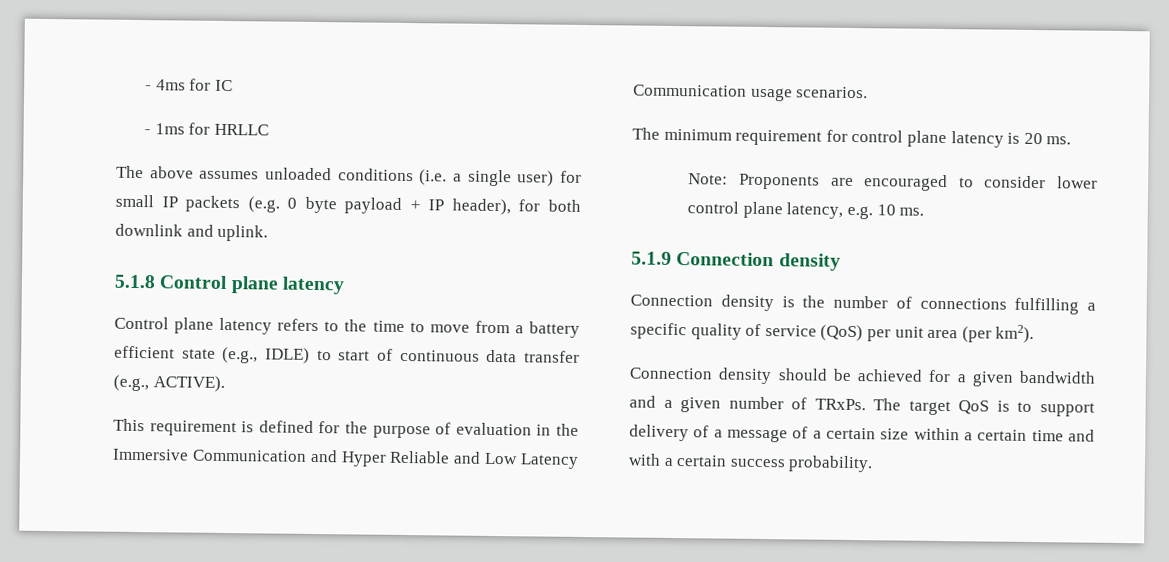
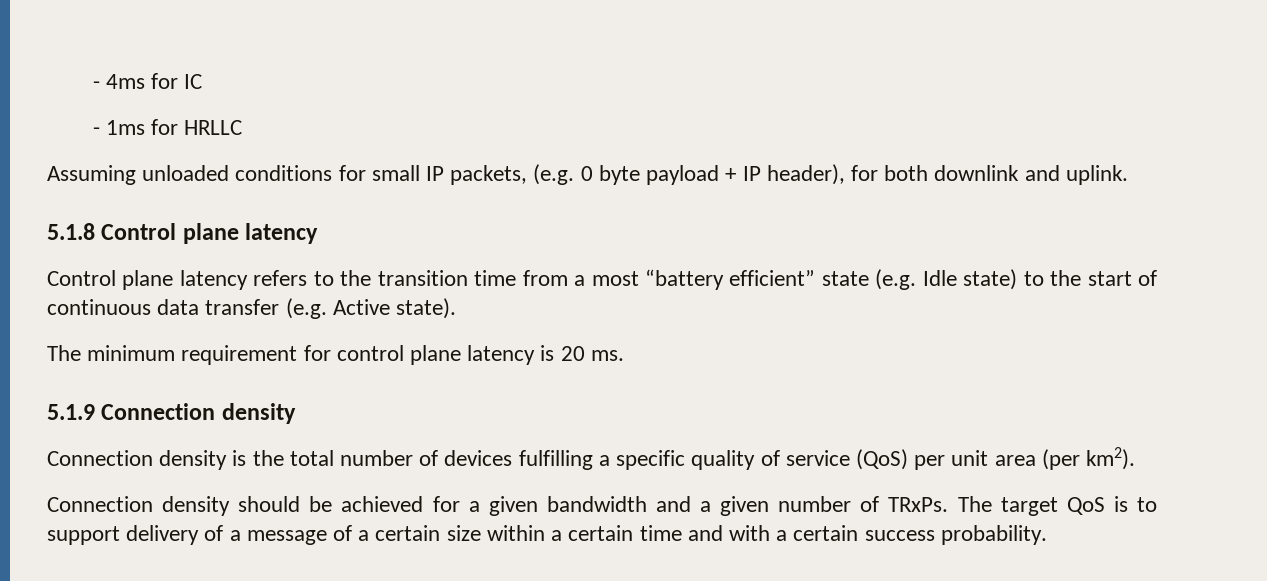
- The above assumes unloaded conditions (i.e. a single user) for small IP packets (e.g. 0 byte payload + IP header), for both downlink and uplink.
+ Assuming unloaded conditions for small IP packets, (e.g. 0 byte payload + IP header), for both downlink and uplink.
- Control plane latency refers to the time to move from a battery efficient state (e.g., IDLE) to start of continuous data transfer (e.g., ACTIVE).
- This requirement is defined for the purpose of evaluation in the Immersive Communication and Hyper Reliable and Low Latency Communication usage scenarios.
+ Control plane latency refers to the transition time from a most “battery efficient” state (e.g. Idle state) to the start of continuous data transfer (e.g. Active state).
- Note: Proponents are encouraged to consider lower control plane latency, e.g. 10 ms.
- Connection density is the number of connections fulfilling a specific quality of service (QoS) per unit area (per km2).
+ Connection density is the total number of devices fulfilling a specific quality of service (QoS) per unit area (per km2).

